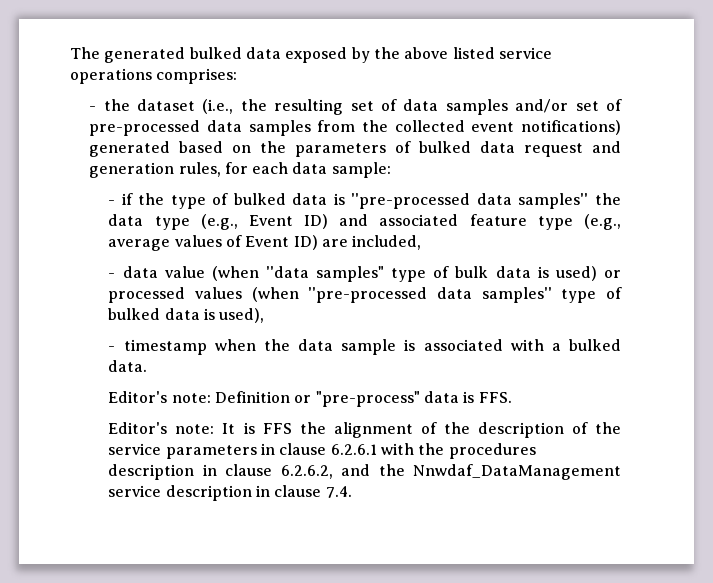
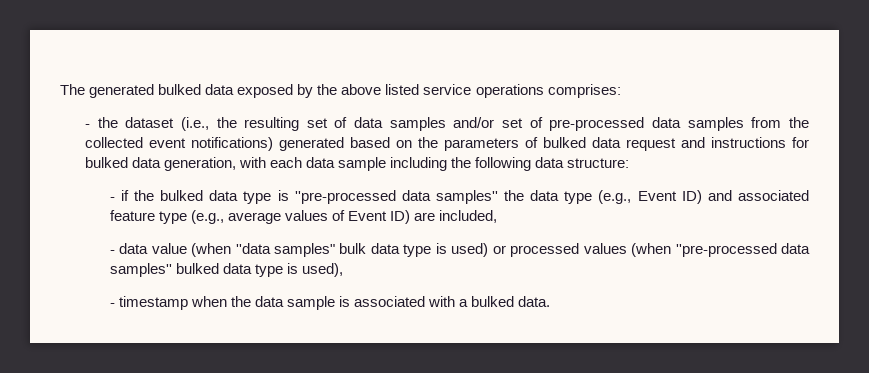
- - the dataset (i.e., the resulting set of data samples and/or set of pre-processed data samples from the collected event notifications) generated based on the parameters of bulked data request and generation rules, for each data sample:
+ - the dataset (i.e., the resulting set of data samples and/or set of pre-processed data samples from the collected event notifications) generated based on the parameters of bulked data request and instructions for bulked data generation, with each data sample including the following data structure:
- - if the type of bulked data is ''pre-processed data samples'' the data type (e.g., Event ID) and associated feature type (e.g., average values of Event ID) are included,
+ - if the bulked data type is ''pre-processed data samples'' the data type (e.g., Event ID) and associated feature type (e.g., average values of Event ID) are included,
- - data value (when ''data samples" type of bulk data is used) or processed values (when ''pre-processed data samples'' type of bulked data is used),
+ - data value (when ''data samples" bulk data type is used) or processed values (when ''pre-processed data samples'' bulked data type is used),
- Editor's note: Definition or "pre-process" data is FFS.
- Editor's note: It is FFS the alignment of the description of the service parameters in clause 6.2.6.1 with the procedures description in clause 6.2.6.2, and the Nnwdaf_DataManagement service description in clause 7.4.

